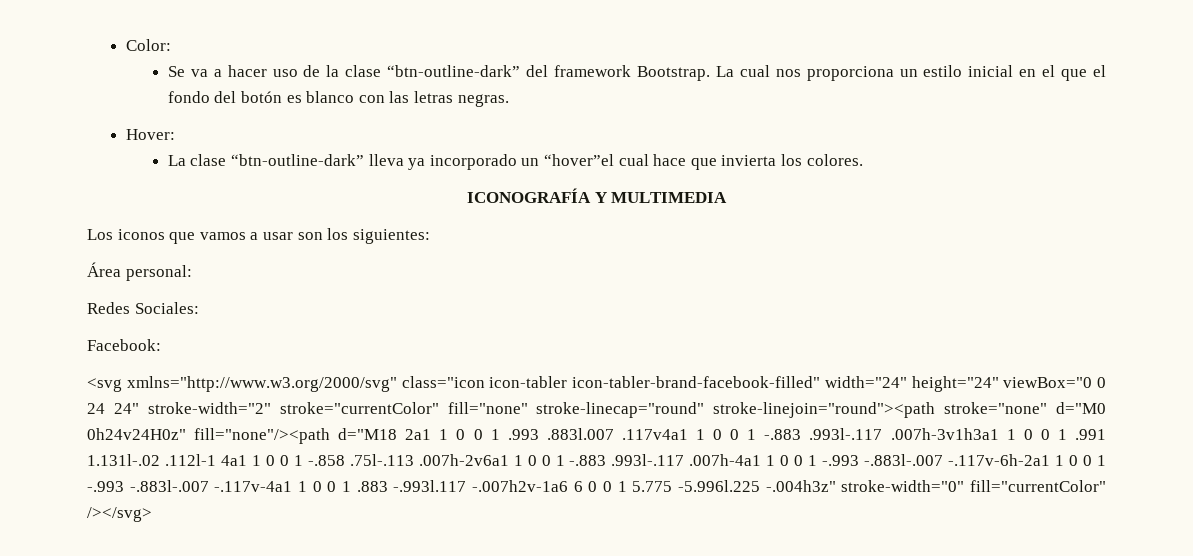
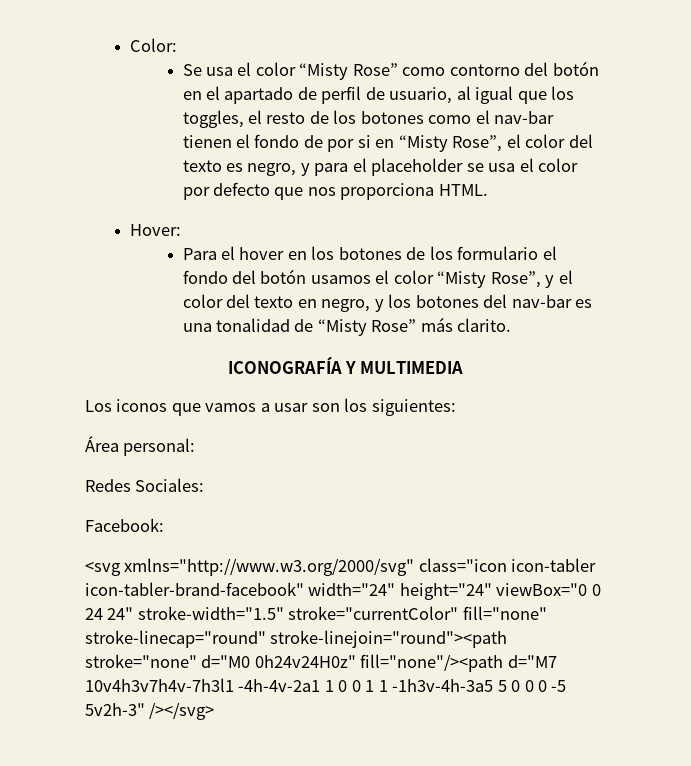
- Se va a hacer uso de la clase “btn-outline-dark” del framework Bootstrap. La cual nos proporciona un estilo inicial en el que el fondo del botón es blanco con las letras negras.
+ Se usa el color “Misty Rose” como contorno del botón en el apartado de perfil de usuario, al igual que los toggles, el resto de los botones como el nav-bar tienen el fondo de por si en “Misty Rose”, el color del texto es negro, y para el placeholder se usa el color por defecto que nos proporciona HTML.
  Hover:
- La clase “btn-outline-dark” lleva ya incorporado un “hover”el cual hace que invierta los colores.
+ Para el hover en los botones de los formulario el fondo del botón usamos el color “Misty Rose”, y el color del texto en negro, y los botones del nav-bar es una tonalidad de “Misty Rose” más clarito.
- <svg xmlns="http://www.w3.org/2000/svg" class="icon icon-tabler icon-tabler-brand-facebook-filled" width="24" height="24" viewBox="0 0 24 24" stroke-width="2" stroke="currentColor" fill="none" stroke-linecap="round" stroke-linejoin="round"><path stroke="none" d="M0 0h24v24H0z" fill="none"/><path d="M18 2a1 1 0 0 1 .993 .883l.007 .117v4a1 1 0 0 1 -.883 .993l-.117 .007h-3v1h3a1 1 0 0 1 .991 1.131l-.02 .112l-1 4a1 1 0 0 1 -.858 .75l-.113 .007h-2v6a1 1 0 0 1 -.883 .993l-.117 .007h-4a1 1 0 0 1 -.993 -.883l-.007 -.117v-6h-2a1 1 0 0 1 -.993 -.883l-.007 -.117v-4a1 1 0 0 1 .883 -.993l.117 -.007h2v-1a6 6 0 0 1 5.775 -5.996l.225 -.004h3z" stroke-width="0" fill="currentColor" /></svg>
+ <svg xmlns="http://www.w3.org/2000/svg" class="icon icon-tabler icon-tabler-brand-facebook" width="24" height="24" viewBox="0 0 24 24" stroke-width="1.5" stroke="currentColor" fill="none" stroke-linecap="round" stroke-linejoin="round"><path stroke="none" d="M0 0h24v24H0z" fill="none"/><path d="M7 10v4h3v7h4v-7h3l1 -4h-4v-2a1 1 0 0 1 1 -1h3v-4h-3a5 5 0 0 0 -5 5v2h-3" /></svg>

